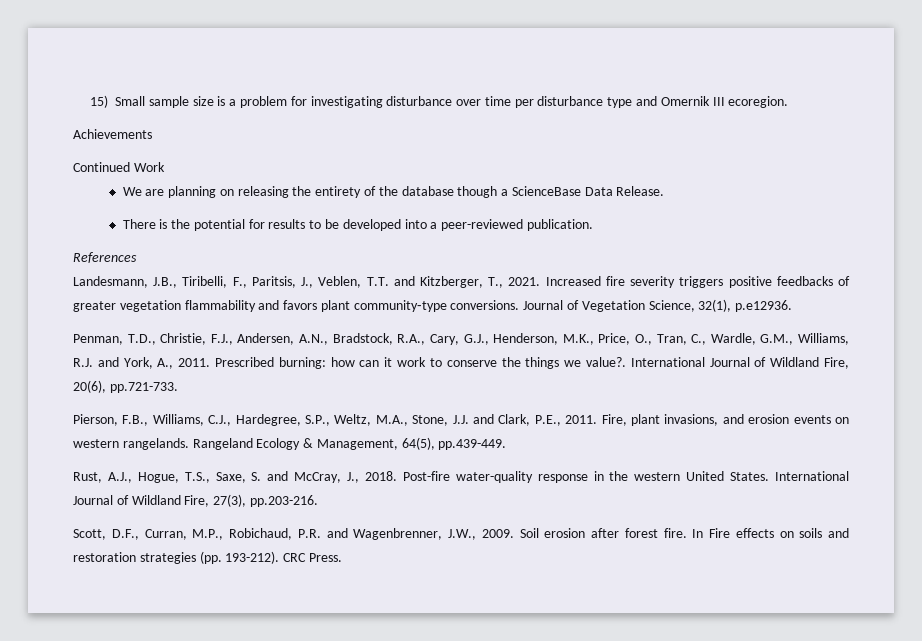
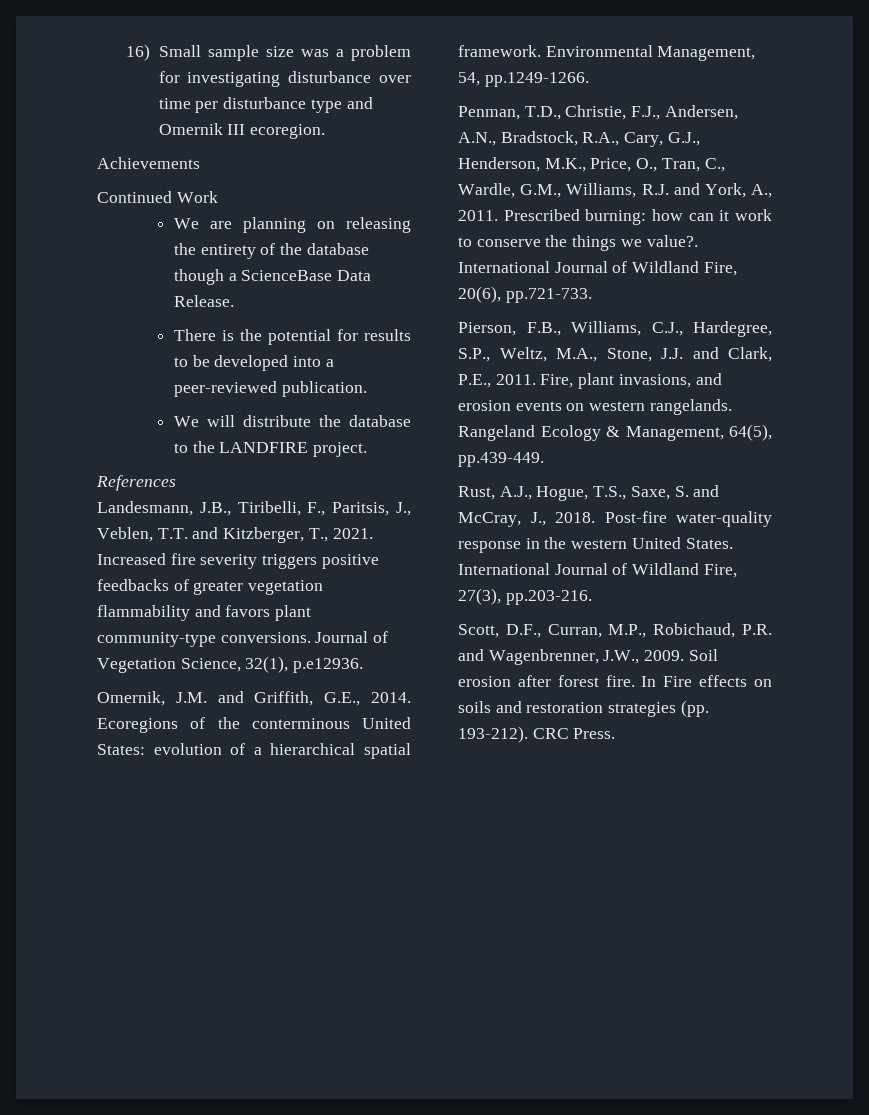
- 15) Small sample size is a problem for investigating disturbance over time per disturbance type and Omernik III ecoregion.
+ 16) Small sample size was a problem for investigating disturbance over time per disturbance type and Omernik III ecoregion.
+ We will distribute the database to the LANDFIRE project.
+ Omernik, J.M. and Griffith, G.E., 2014. Ecoregions of the conterminous United States: evolution of a hierarchical spatial framework. Environmental Management, 54, pp.1249-1266.

